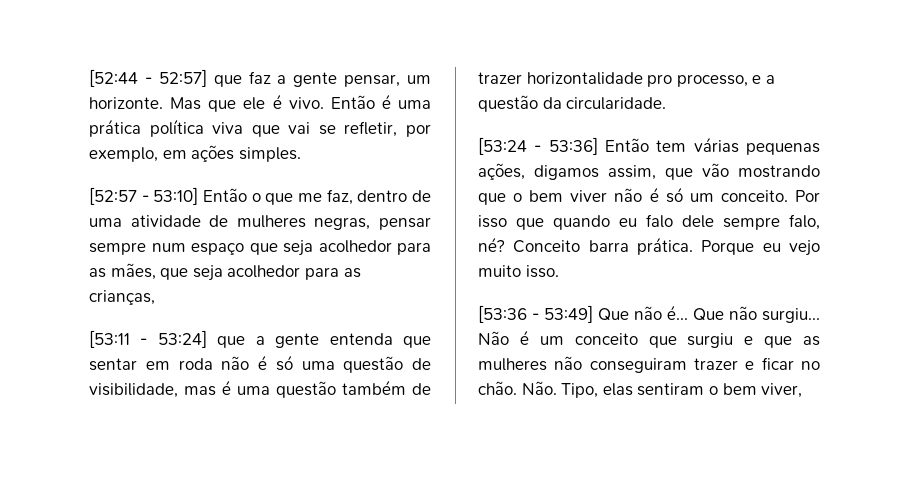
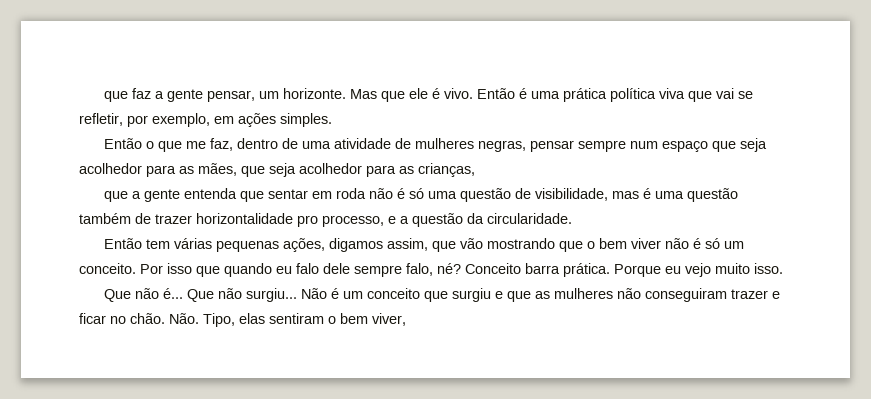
- [52:44 - 52:57] que faz a gente pensar, um horizonte.
+ que faz a gente pensar, um horizonte.
- [52:57 - 53:10] Então o que me faz, dentro de uma atividade de mulheres negras, pensar sempre num espaço que seja acolhedor para as mães, que seja acolhedor para as crianças,
+ Então o que me faz, dentro de uma atividade de mulheres negras, pensar sempre num espaço que seja acolhedor para as mães, que seja acolhedor para as crianças,
- [53:11 - 53:24] que a gente entenda que sentar em roda não é só uma questão de visibilidade, mas é uma questão também de trazer horizontalidade pro processo, e a questão da circularidade.
+ que a gente entenda que sentar em roda não é só uma questão de visibilidade, mas é uma questão também de trazer horizontalidade pro processo, e a questão da circularidade.
- [53:24 - 53:36] Então tem várias pequenas ações, digamos assim, que vão mostrando que o bem viver não é só um conceito.
+ Então tem várias pequenas ações, digamos assim, que vão mostrando que o bem viver não é só um conceito.
- [53:36 - 53:49] Que não é...
+ Que não é...

